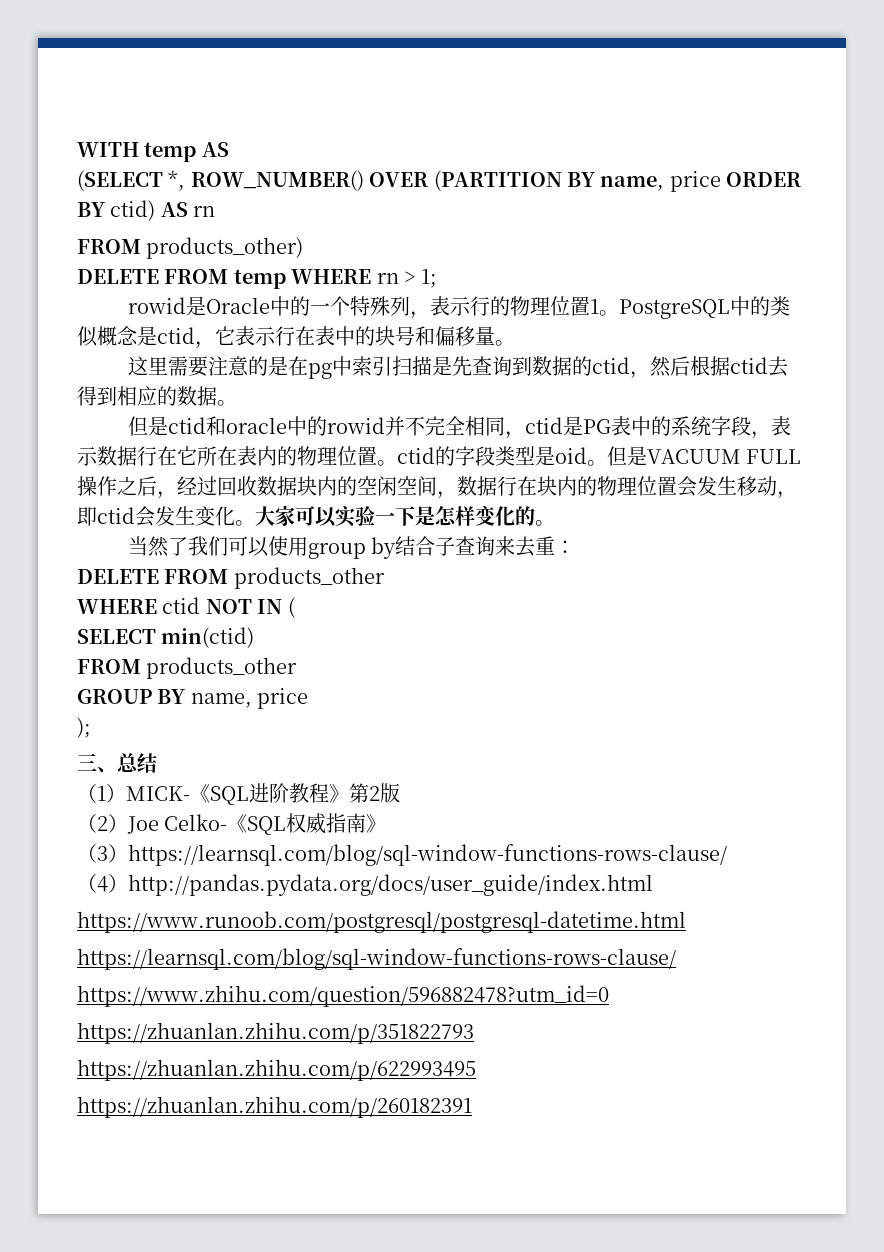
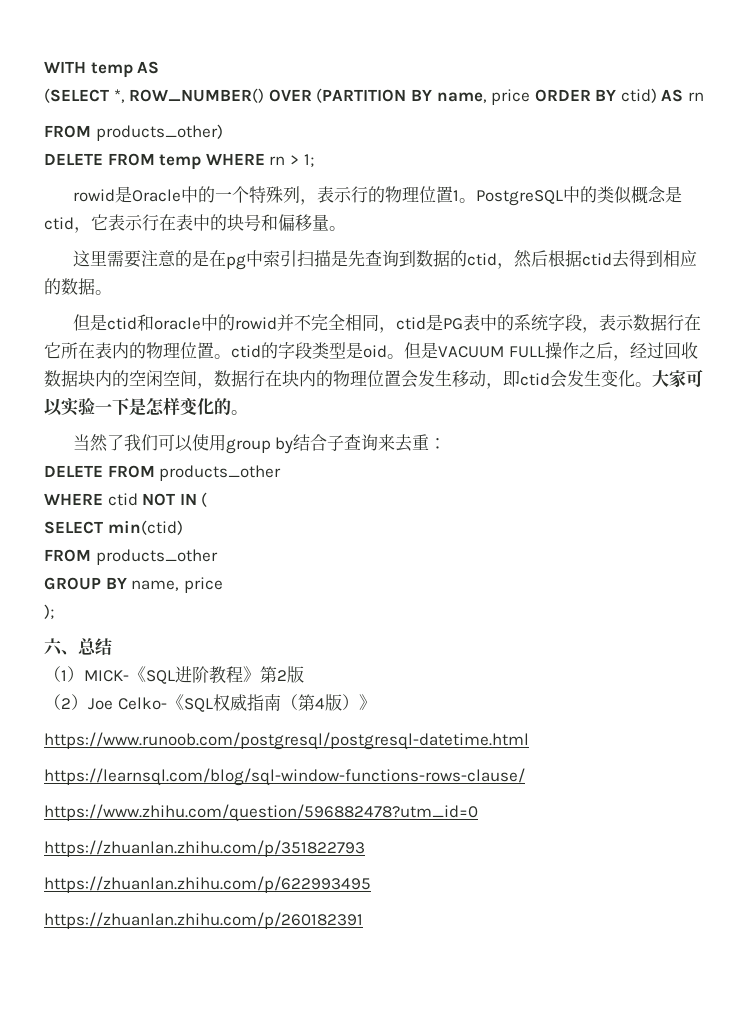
- 三、总结
+ 六、总结
- （2）Joe Celko-《SQL权威指南》
- （3）https://learnsql.com/blog/sql-window-functions-rows-clause/
- （4）http://pandas.pydata.org/docs/user_guide/index.html
+ （2）Joe Celko-《SQL权威指南（第4版）》

